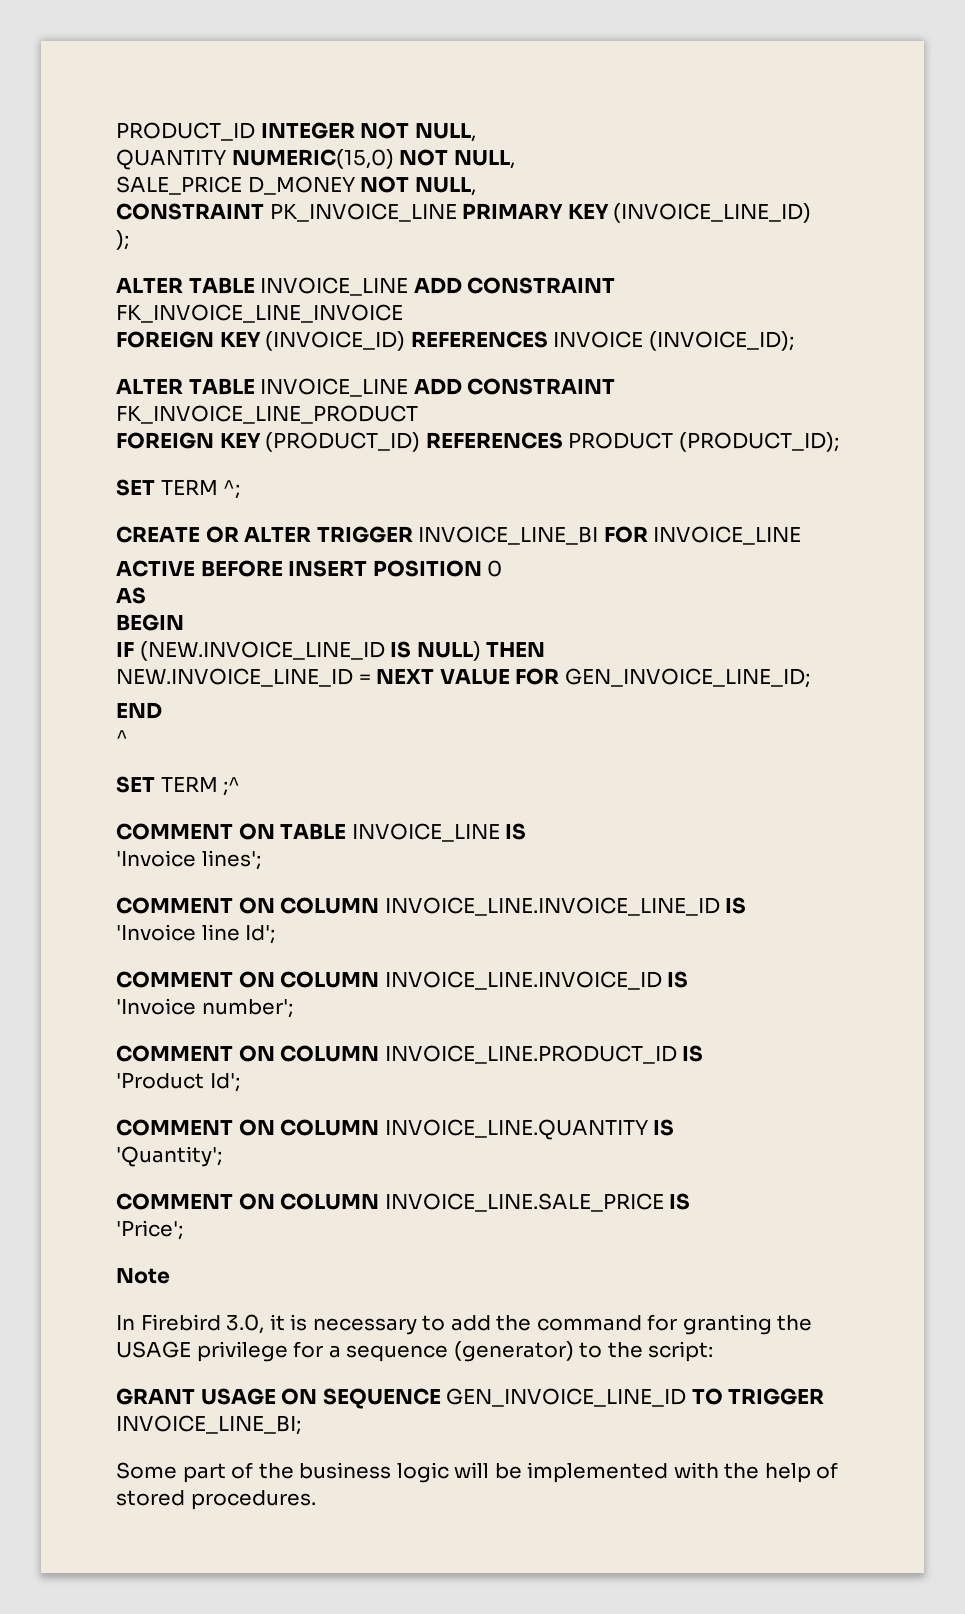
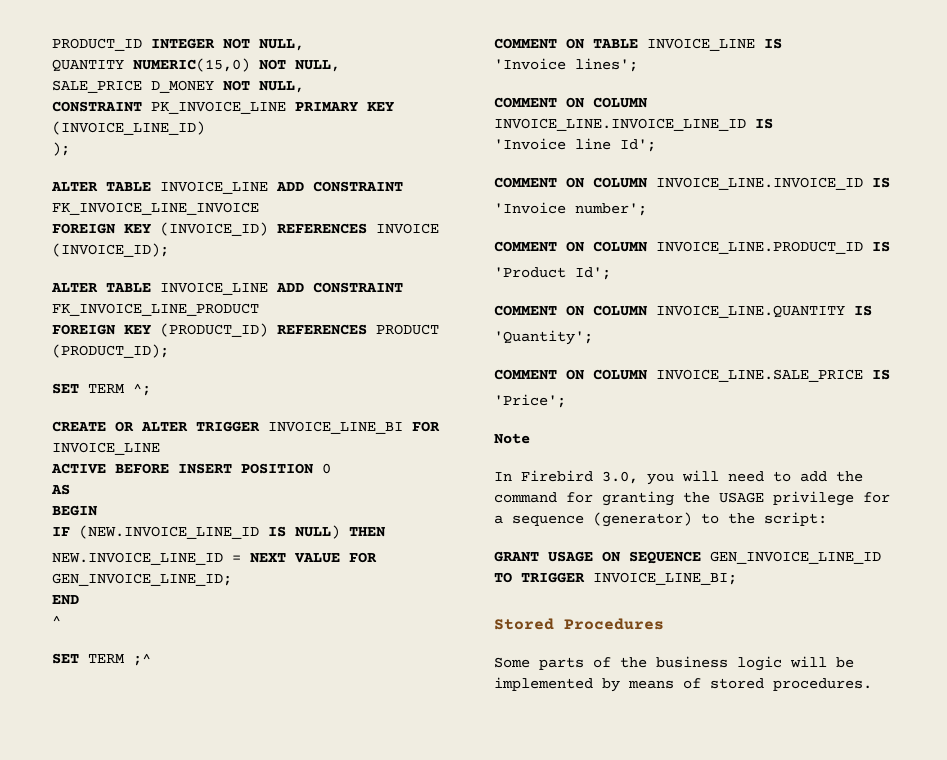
- In Firebird 3.0, it is necessary to add the command for granting the USAGE privilege for a sequence (generator) to the script:
+ In Firebird 3.0, you will need to add the command for granting the USAGE privilege for a sequence (generator) to the script:
+ Stored Procedures
- Some part of the business logic will be implemented with the help of stored procedures.
+ Some parts of the business logic will be implemented by means of stored procedures.

